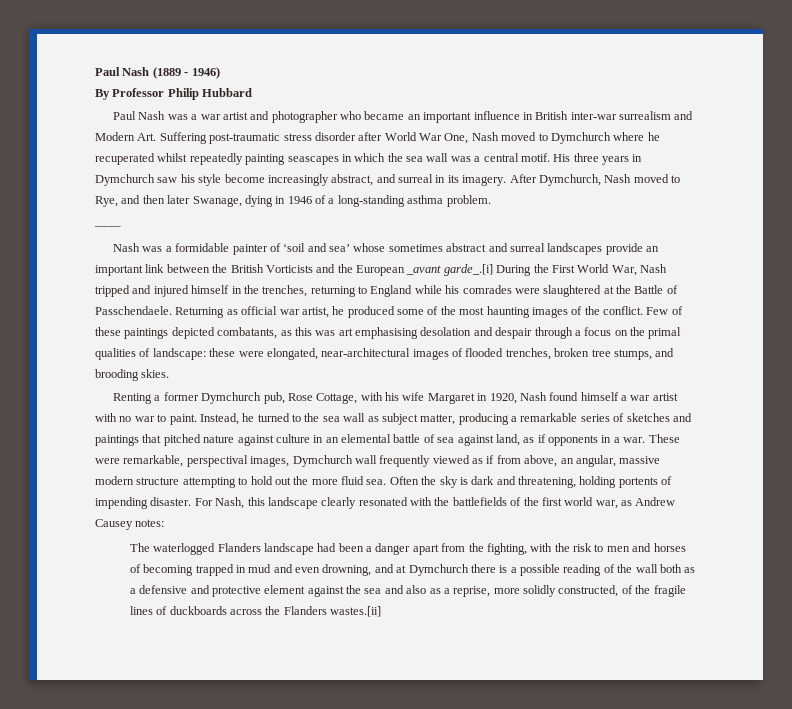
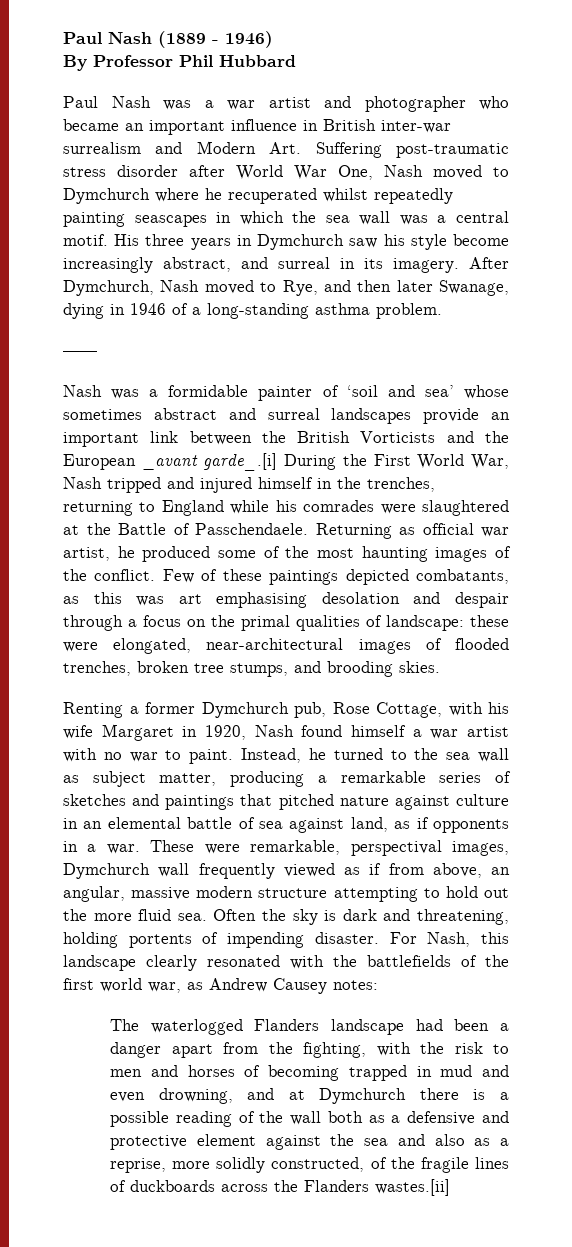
- By Professor Philip Hubbard
+ By Professor Phil Hubbard

